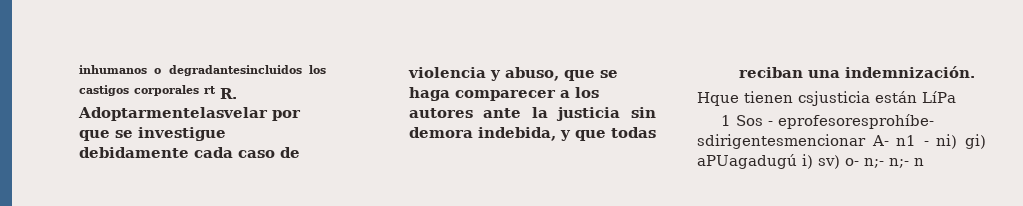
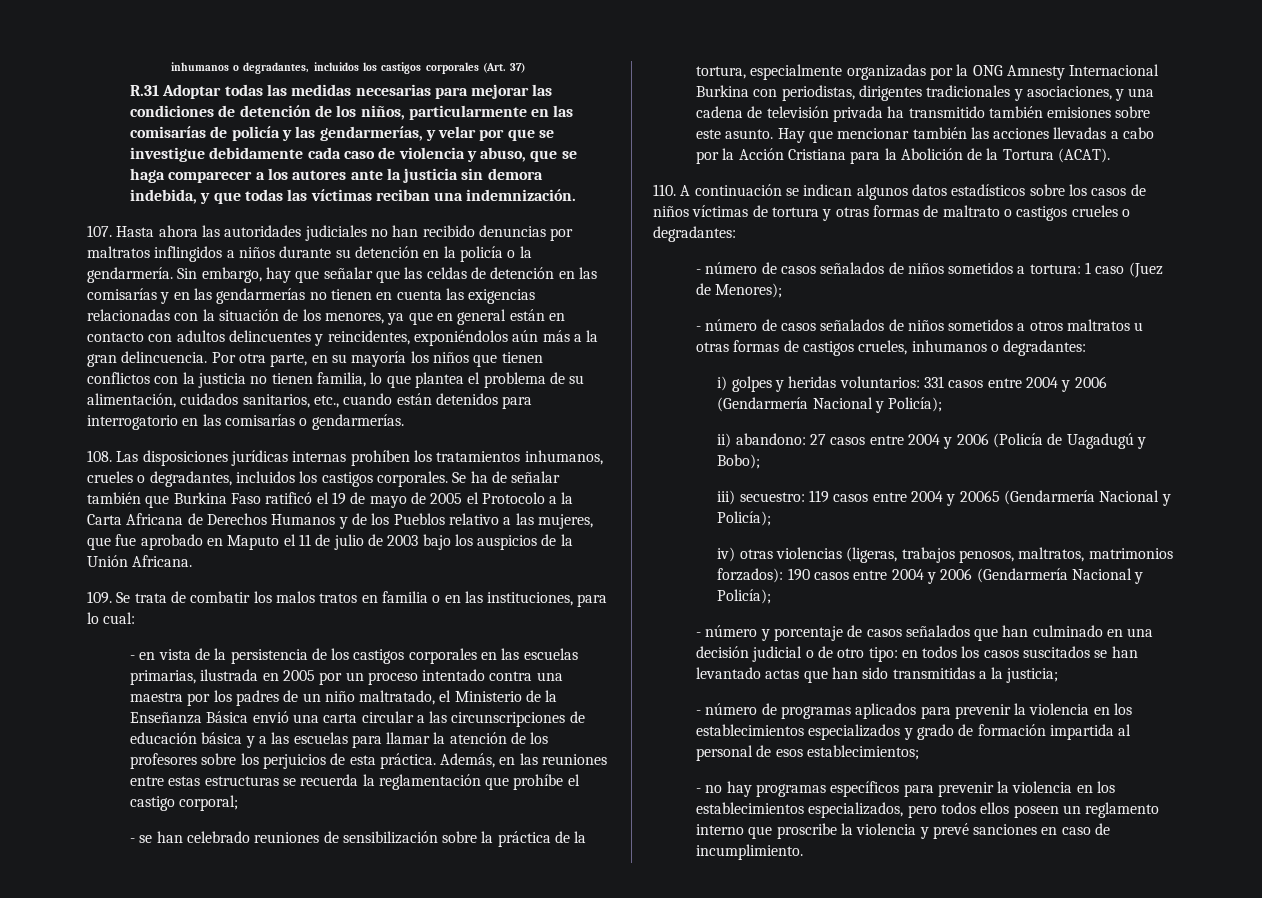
- inhumanos o degradantesincluidos los castigos corporales rt R. Adoptarmentelasvelar por que se investigue debidamente cada caso de violencia y abuso, que se haga comparecer a los autores ante la justicia sin demora indebida, y que todas reciban una indemnización.
+ inhumanos o degradantes, incluidos los castigos corporales (Art. 37)
+ R.31 Adoptar todas las medidas necesarias para mejorar las condiciones de detención de los niños, particularmente en las comisarías de policía y las gendarmerías, y velar por que se investigue debidamente cada caso de violencia y abuso, que se haga comparecer a los autores ante la justicia sin demora indebida, y que todas las víctimas reciban una indemnización.
- Hque tienen csjusticia están LíPa
- 1 Sos - eprofesoresprohíbe- sdirigentesmencionar A- n1 - ni) gi) aPUagadugú i) sv) o- n;- n;- n
+ 107. Hasta ahora las autoridades judiciales no han recibido denuncias por maltratos inflingidos a niños durante su detención en la policía o la gendarmería. Sin embargo, hay que señalar que las celdas de detención en las comisarías y en las gendarmerías no tienen en cuenta las exigencias relacionadas con la situación de los menores, ya que en general están en contacto con adultos delincuentes y reincidentes, exponiéndolos aún más a la gran delincuencia. Por otra parte, en su mayoría los niños que tienen conflictos con la justicia no tienen familia, lo que plantea el problema de su alimentación, cuidados sanitarios, etc., cuando están detenidos para interrogatorio en las comisarías o gendarmerías.
+ 108. Las disposiciones jurídicas internas prohíben los tratamientos inhumanos, crueles o degradantes, incluidos los castigos corporales. Se ha de señalar también que Burkina Faso ratificó el 19 de mayo de 2005 el Protocolo a la Carta Africana de Derechos Humanos y de los Pueblos relativo a las mujeres, que fue aprobado en Maputo el 11 de julio de 2003 bajo los auspicios de la Unión Africana.
+ 109. Se trata de combatir los malos tratos en familia o en las instituciones, para lo cual:
+ - en vista de la persistencia de los castigos corporales en las escuelas primarias, ilustrada en 2005 por un proceso intentado contra una maestra por los padres de un niño maltratado, el Ministerio de la Enseñanza Básica envió una carta circular a las circunscripciones de educación básica y a las escuelas para llamar la atención de los profesores sobre los perjuicios de esta práctica. Además, en las reuniones entre estas estructuras se recuerda la reglamentación que prohíbe el castigo corporal;
+ - se han celebrado reuniones de sensibilización sobre la práctica de la tortura, especialmente organizadas por la ONG Amnesty Internacional Burkina con periodistas, dirigentes tradicionales y asociaciones, y una cadena de televisión privada ha transmitido también emisiones sobre este asunto. Hay que mencionar también las acciones llevadas a cabo por la Acción Cristiana para la Abolición de la Tortura (ACAT).
+ 110. A continuación se indican algunos datos estadísticos sobre los casos de niños víctimas de tortura y otras formas de maltrato o castigos crueles o degradantes:
+ - número de casos señalados de niños sometidos a tortura: 1 caso (Juez de Menores);
+ - número de casos señalados de niños sometidos a otros maltratos u otras formas de castigos crueles, inhumanos o degradantes:
+ i) golpes y heridas voluntarios: 331 casos entre 2004 y 2006 (Gendarmería Nacional y Policía);
+ ii) abandono: 27 casos entre 2004 y 2006 (Policía de Uagadugú y Bobo);
+ iii) secuestro: 119 casos entre 2004 y 20065 (Gendarmería Nacional y Policía);
+ iv) otras violencias (ligeras, trabajos penosos, maltratos, matrimonios forzados): 190 casos entre 2004 y 2006 (Gendarmería Nacional y Policía);
+ - número y porcentaje de casos señalados que han culminado en una decisión judicial o de otro tipo: en todos los casos suscitados se han levantado actas que han sido transmitidas a la justicia;
+ - número de programas aplicados para prevenir la violencia en los establecimientos especializados y grado de formación impartida al personal de esos establecimientos;
+ - no hay programas específicos para prevenir la violencia en los establecimientos especializados, pero todos ellos poseen un reglamento interno que proscribe la violencia y prevé sanciones en caso de incumplimiento.

